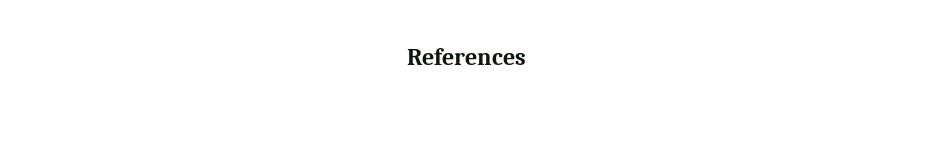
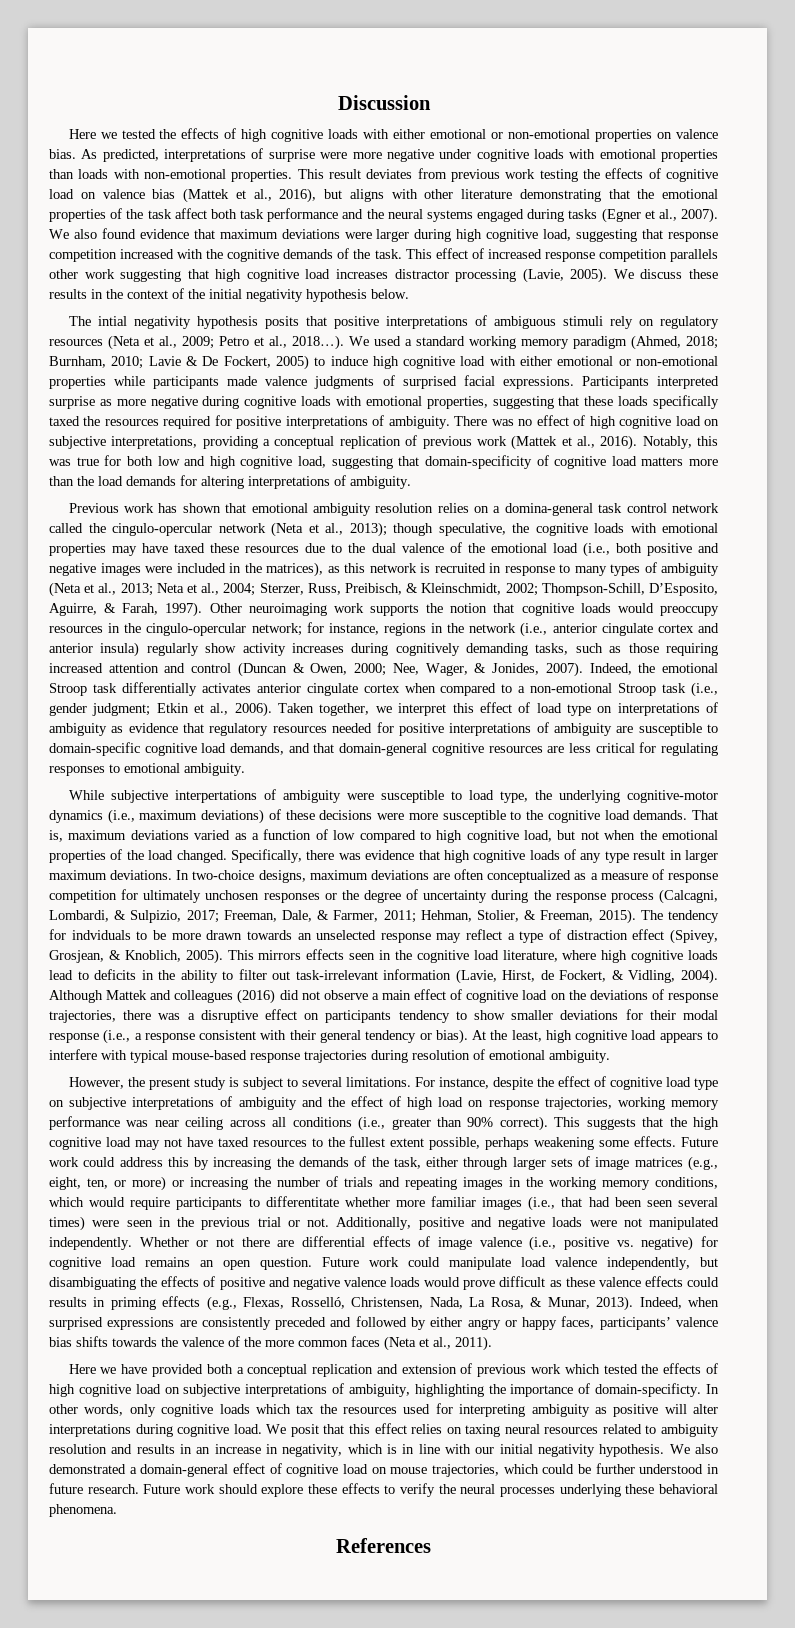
+ Discussion
+ Here we tested the effects of high cognitive loads with either emotional or non-emotional properties on valence bias. As predicted, interpretations of surprise were more negative under cognitive loads with emotional properties than loads with non-emotional properties. This result deviates from previous work testing the effects of cognitive load on valence bias (Mattek et al., 2016), but aligns with other literature demonstrating that the emotional properties of the task affect both task performance and the neural systems engaged during tasks (Egner et al., 2007). We also found evidence that maximum deviations were larger during high cognitive load, suggesting that response competition increased with the cognitive demands of the task. This effect of increased response competition parallels other work suggesting that high cognitive load increases distractor processing (Lavie, 2005). We discuss these results in the context of the initial negativity hypothesis below.
+ The intial negativity hypothesis posits that positive interpretations of ambiguous stimuli rely on regulatory resources (Neta et al., 2009; Petro et al., 2018…). We used a standard working memory paradigm (Ahmed, 2018; Burnham, 2010; Lavie & De Fockert, 2005) to induce high cognitive load with either emotional or non-emotional properties while participants made valence judgments of surprised facial expressions. Participants interpreted surprise as more negative during cognitive loads with emotional properties, suggesting that these loads specifically taxed the resources required for positive interpretations of ambiguity. There was no effect of high cognitive load on subjective interpretations, providing a conceptual replication of previous work (Mattek et al., 2016). Notably, this was true for both low and high cognitive load, suggesting that domain-specificity of cognitive load matters more than the load demands for altering interpretations of ambiguity.
+ Previous work has shown that emotional ambiguity resolution relies on a domina-general task control network called the cingulo-opercular network (Neta et al., 2013); though speculative, the cognitive loads with emotional properties may have taxed these resources due to the dual valence of the emotional load (i.e., both positive and negative images were included in the matrices), as this network is recruited in response to many types of ambiguity (Neta et al., 2013; Neta et al., 2004; Sterzer, Russ, Preibisch, & Kleinschmidt, 2002; Thompson-Schill, D’Esposito, Aguirre, & Farah, 1997). Other neuroimaging work supports the notion that cognitive loads would preoccupy resources in the cingulo-opercular network; for instance, regions in the network (i.e., anterior cingulate cortex and anterior insula) regularly show activity increases during cognitively demanding tasks, such as those requiring increased attention and control (Duncan & Owen, 2000; Nee, Wager, & Jonides, 2007). Indeed, the emotional Stroop task differentially activates anterior cingulate cortex when compared to a non-emotional Stroop task (i.e., gender judgment; Etkin et al., 2006). Taken together, we interpret this effect of load type on interpretations of ambiguity as evidence that regulatory resources needed for positive interpretations of ambiguity are susceptible to domain-specific cognitive load demands, and that domain-general cognitive resources are less critical for regulating responses to emotional ambiguity.
+ While subjective interpertations of ambiguity were susceptible to load type, the underlying cognitive-motor dynamics (i.e., maximum deviations) of these decisions were more susceptible to the cognitive load demands. That is, maximum deviations varied as a function of low compared to high cognitive load, but not when the emotional properties of the load changed. Specifically, there was evidence that high cognitive loads of any type result in larger maximum deviations. In two-choice designs, maximum deviations are often conceptualized as a measure of response competition for ultimately unchosen responses or the degree of uncertainty during the response process (Calcagni, Lombardi, & Sulpizio, 2017; Freeman, Dale, & Farmer, 2011; Hehman, Stolier, & Freeman, 2015). The tendency for indviduals to be more drawn towards an unselected response may reflect a type of distraction effect (Spivey, Grosjean, & Knoblich, 2005). This mirrors effects seen in the cognitive load literature, where high cognitive loads lead to deficits in the ability to filter out task-irrelevant information (Lavie, Hirst, de Fockert, & Vidling, 2004). Although Mattek and colleagues (2016) did not observe a main effect of cognitive load on the deviations of response trajectories, there was a disruptive effect on participants tendency to show smaller deviations for their modal response (i.e., a response consistent with their general tendency or bias). At the least, high cognitive load appears to interfere with typical mouse-based response trajectories during resolution of emotional ambiguity.
+ However, the present study is subject to several limitations. For instance, despite the effect of cognitive load type on subjective interpretations of ambiguity and the effect of high load on response trajectories, working memory performance was near ceiling across all conditions (i.e., greater than 90% correct). This suggests that the high cognitive load may not have taxed resources to the fullest extent possible, perhaps weakening some effects. Future work could address this by increasing the demands of the task, either through larger sets of image matrices (e.g., eight, ten, or more) or increasing the number of trials and repeating images in the working memory conditions, which would require participants to differentitate whether more familiar images (i.e., that had been seen several times) were seen in the previous trial or not. Additionally, positive and negative loads were not manipulated independently. Whether or not there are differential effects of image valence (i.e., positive vs. negative) for cognitive load remains an open question. Future work could manipulate load valence independently, but disambiguating the effects of positive and negative valence loads would prove difficult as these valence effects could results in priming effects (e.g., Flexas, Rosselló, Christensen, Nada, La Rosa, & Munar, 2013). Indeed, when surprised expressions are consistently preceded and followed by either angry or happy faces, participants’ valence bias shifts towards the valence of the more common faces (Neta et al., 2011).
+ Here we have provided both a conceptual replication and extension of previous work which tested the effects of high cognitive load on subjective interpretations of ambiguity, highlighting the importance of domain-specificty. In other words, only cognitive loads which tax the resources used for interpreting ambiguity as positive will alter interpretations during cognitive load. We posit that this effect relies on taxing neural resources related to ambiguity resolution and results in an increase in negativity, which is in line with our initial negativity hypothesis. We also demonstrated a domain-general effect of cognitive load on mouse trajectories, which could be further understood in future research. Future work should explore these effects to verify the neural processes underlying these behavioral phenomena.

